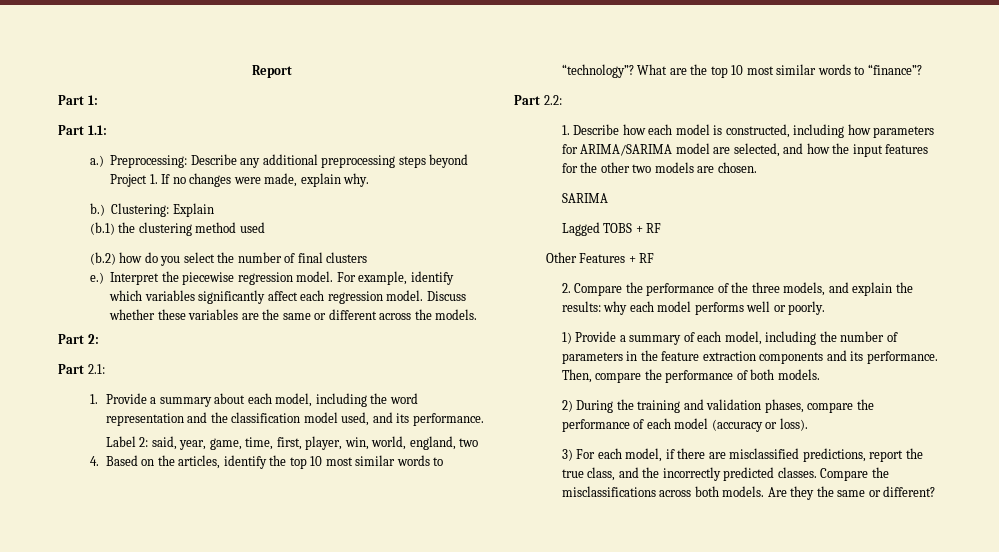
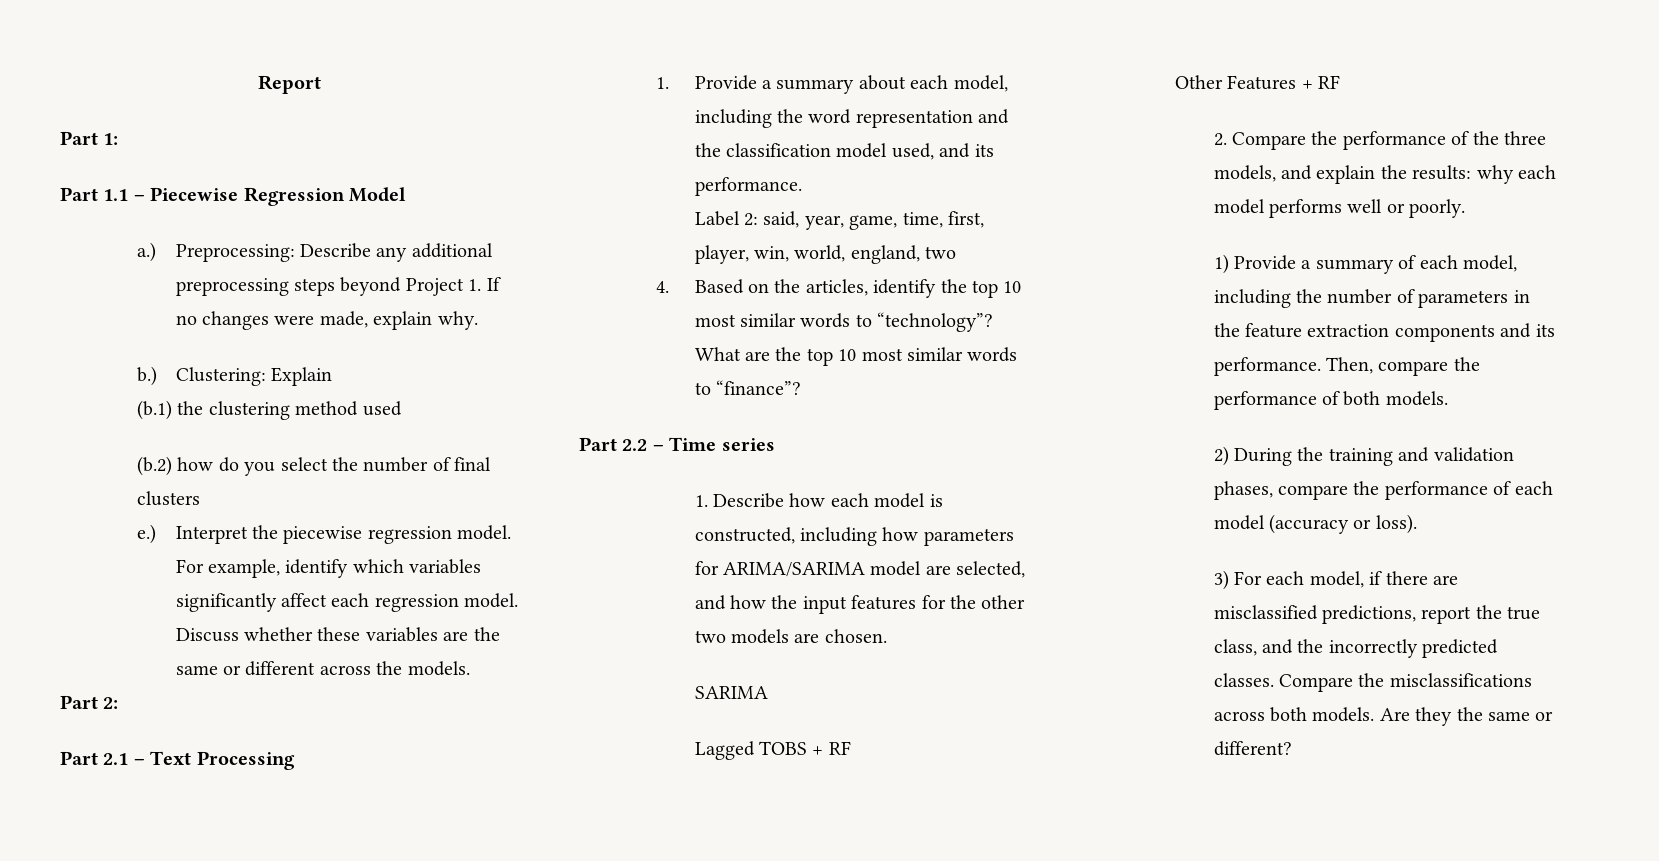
- Part 1.1:
+ Part 1.1 – Piecewise Regression Model
- Part 2.1:
+ Part 2.1 – Text Processing
- Part 2.2:
+ Part 2.2 – Time series

